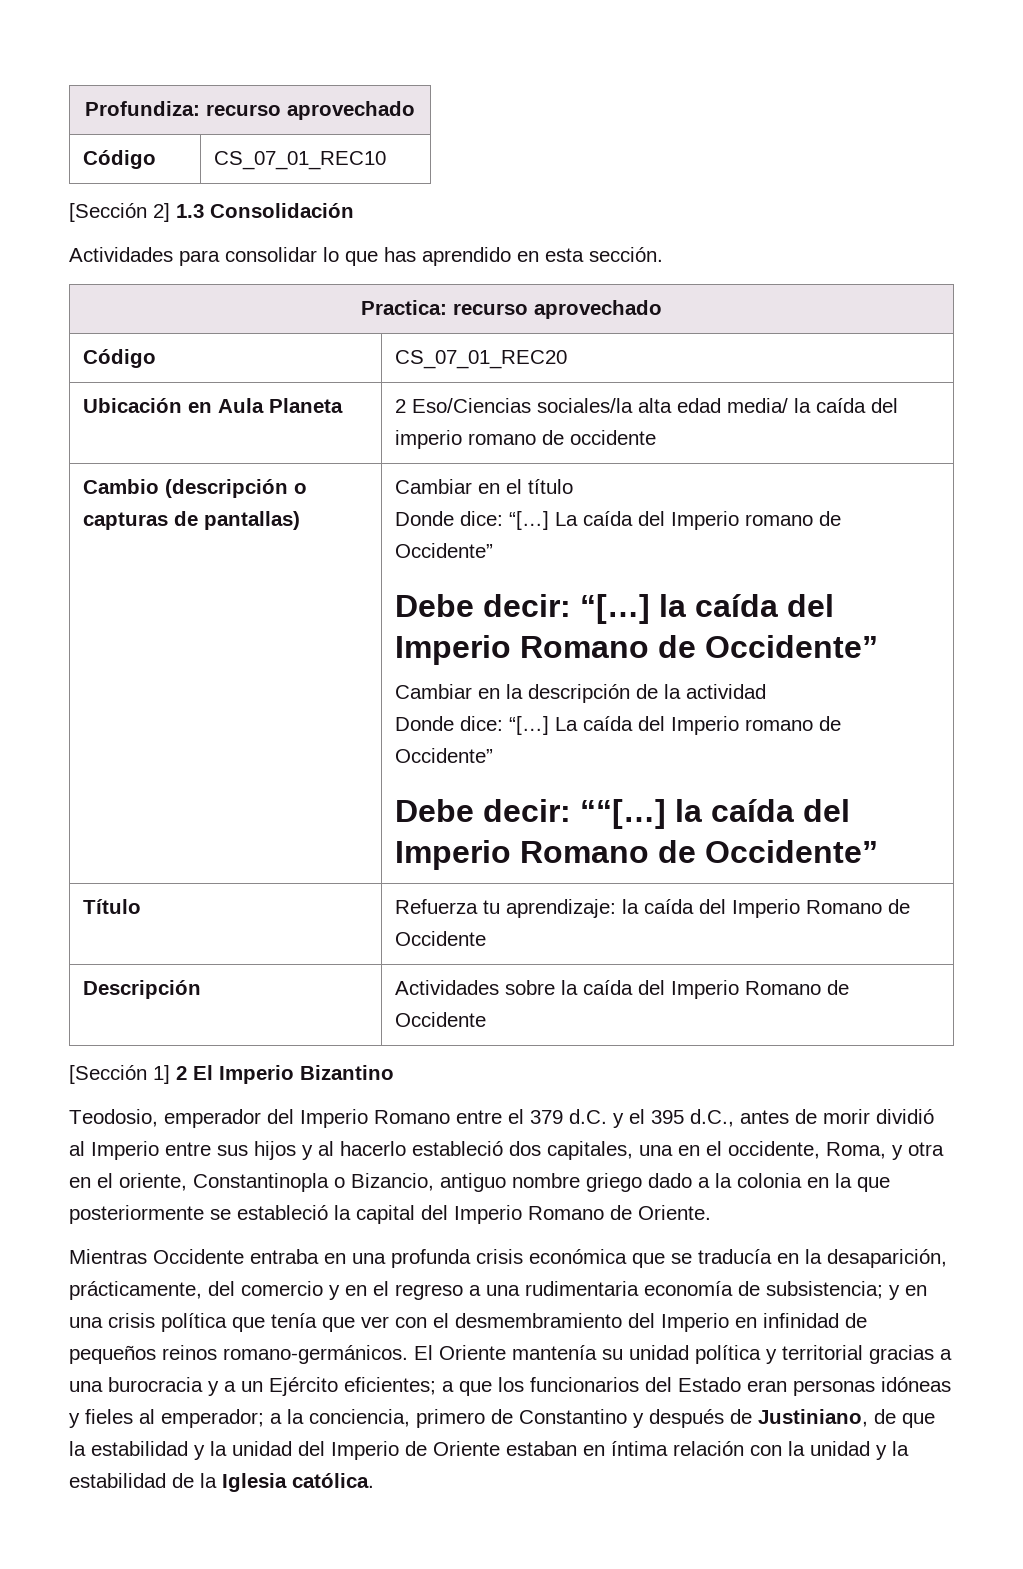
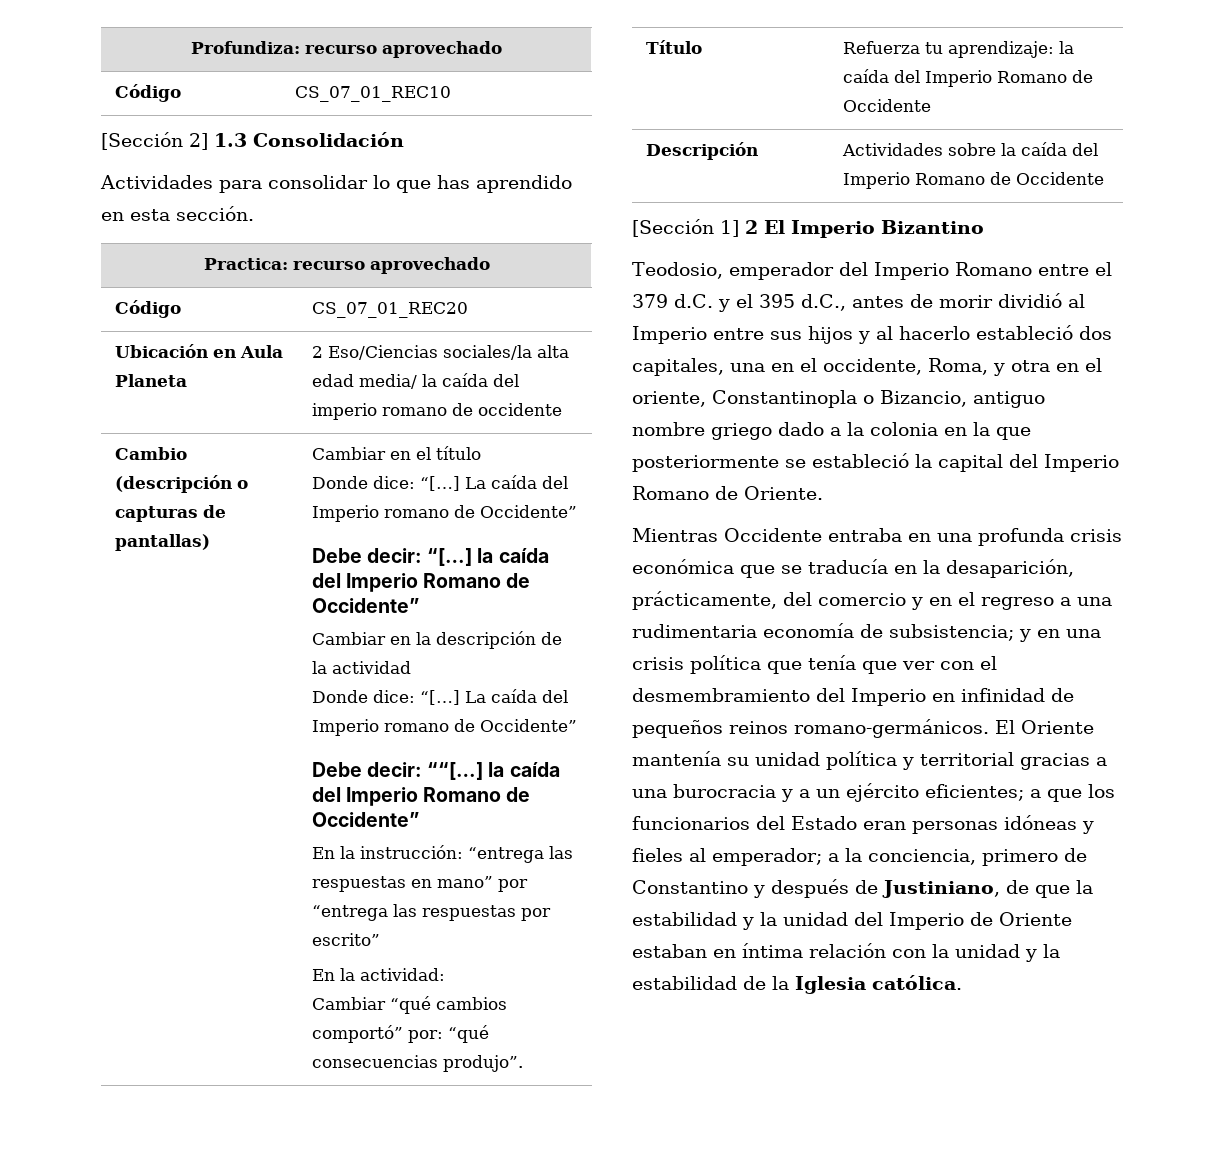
+ En la instrucción: “entrega las respuestas en mano” por “entrega las respuestas por escrito”
+ En la actividad:
+ Cambiar “qué cambios comportó” por: “qué consecuencias produjo”.
- El Oriente mantenía su unidad política y territorial gracias a una burocracia y a un Ejército eficientes;
+ El Oriente mantenía su unidad política y territorial gracias a una burocracia y a un ejército eficientes;

